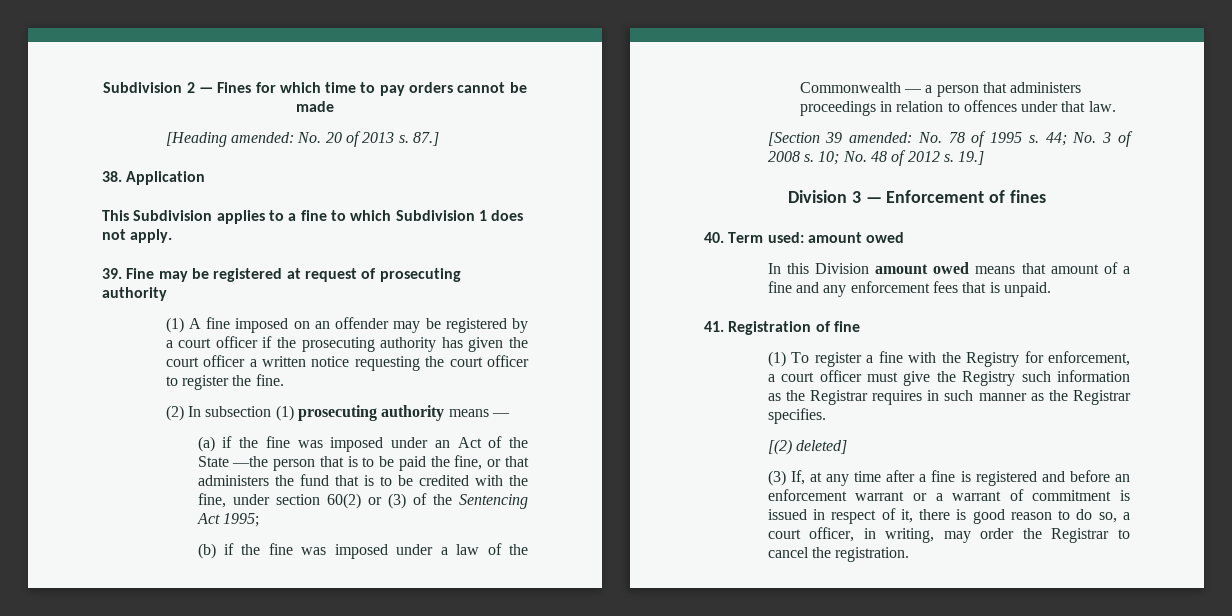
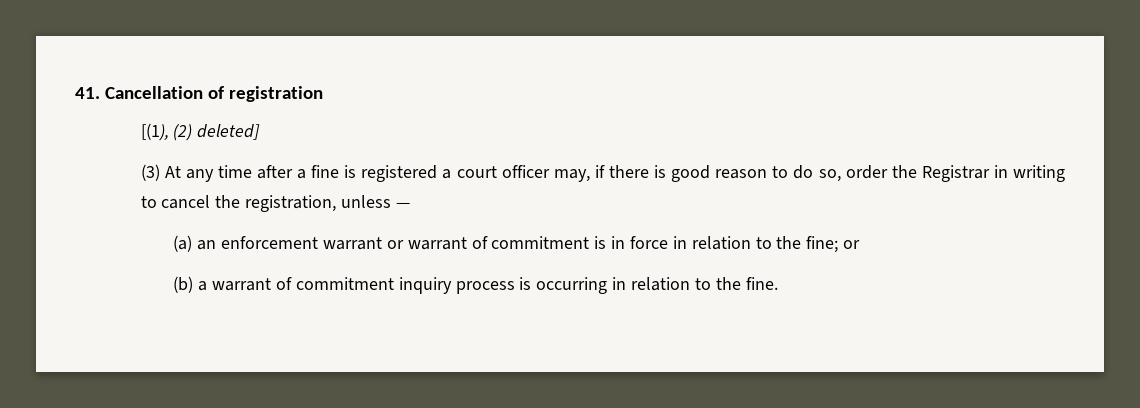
- Subdivision 2 — Fines for which time to pay orders cannot be made
- [Heading amended: No. 20 of 2013 s. 87.]
- 38. Application
- This Subdivision applies to a fine to which Subdivision 1 does not apply.
- 39. Fine may be registered at request of prosecuting authority
- (1) A fine imposed on an offender may be registered by a court officer if the prosecuting authority has given the court officer a written notice requesting the court officer to register the fine.
- (2) In subsection (1) prosecuting authority means —
- (a) if the fine was imposed under an Act of the State —the person that is to be paid the fine, or that administers the fund that is to be credited with the fine, under section 60(2) or (3) of the Sentencing Act 1995;
- (b) if the fine was imposed under a law of the Commonwealth — a person that administers proceedings in relation to offences under that law.
- [Section 39 amended: No. 78 of 1995 s. 44; No. 3 of 2008 s. 10; No. 48 of 2012 s. 19.]
- Division 3 — Enforcement of fines
- 40. Term used: amount owed
- In this Division amount owed means that amount of a fine and any enforcement fees that is unpaid.
- 41. Registration of fine
- (1) To register a fine with the Registry for enforcement, a court officer must give the Registry such information as the Registrar requires in such manner as the Registrar specifies.
- [(2) deleted]
+ 41. Cancellation of registration
+ [(1), (2) deleted]
- (3) If, at any time after a fine is registered and before an enforcement warrant or a warrant of commitment is issued in respect of it, there is good reason to do so, a court officer, in writing, may order the Registrar to cancel the registration.
+ (3) At any time after a fine is registered a court officer may, if there is good reason to do so, order the Registrar in writing to cancel the registration, unless —
+ (a) an enforcement warrant or warrant of commitment is in force in relation to the fine; or
+ (b) a warrant of commitment inquiry process is occurring in relation to the fine.

